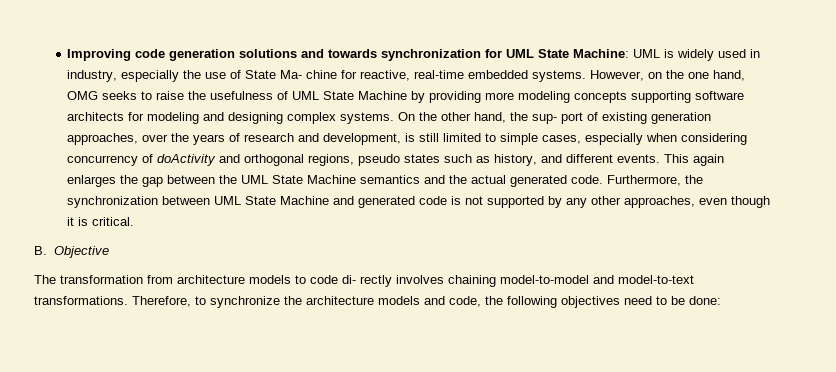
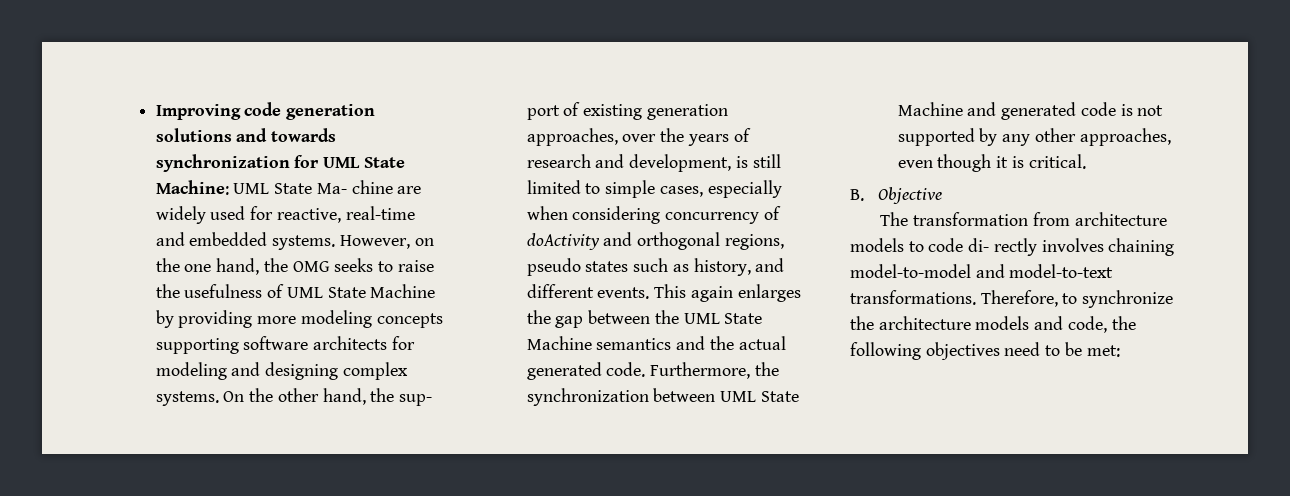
- Improving code generation solutions and towards synchronization for UML State Machine: UML is widely used in industry, especially the use of State Ma- chine for reactive, real-time embedded systems.
+ Improving code generation solutions and towards synchronization for UML State Machine: UML State Ma- chine are widely used for reactive, real-time and embedded systems.
- However, on the one hand, OMG seeks to raise the usefulness of UML State Machine by providing more modeling concepts supporting software architects for modeling and designing complex systems.
+ However, on the one hand, the OMG seeks to raise the usefulness of UML State Machine by providing more modeling concepts supporting software architects for modeling and designing complex systems.
- Therefore, to synchronize the architecture models and code, the following objectives need to be done:
+ Therefore, to synchronize the architecture models and code, the following objectives need to be met:

